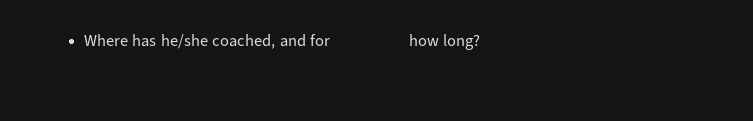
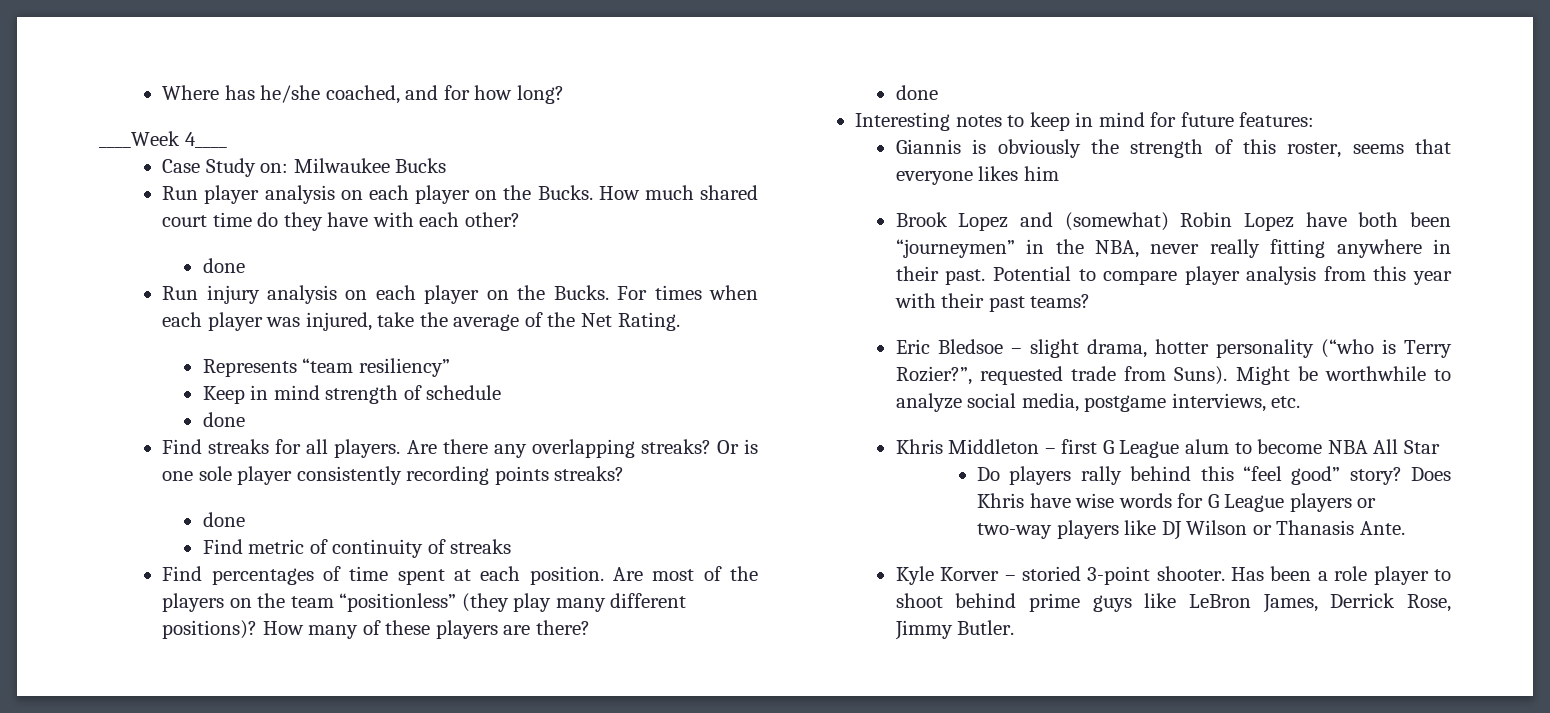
+ ____Week 4____
+ Case Study on: Milwaukee Bucks
+ Run player analysis on each player on the Bucks. How much shared court time do they have with each other?
+ done
+ Run injury analysis on each player on the Bucks. For times when each player was injured, take the average of the Net Rating.
+ Represents “team resiliency”
+ Keep in mind strength of schedule
+ done
+ Find streaks for all players. Are there any overlapping streaks? Or is one sole player consistently recording points streaks?
+ done
+ Find metric of continuity of streaks
+ Find percentages of time spent at each position. Are most of the players on the team “positionless” (they play many different positions)? How many of these players are there?
+ done
+ Interesting notes to keep in mind for future features:
+ Giannis is obviously the strength of this roster, seems that everyone likes him
+ Brook Lopez and (somewhat) Robin Lopez have both been “journeymen” in the NBA, never really fitting anywhere in their past. Potential to compare player analysis from this year with their past teams?
+ Eric Bledsoe – slight drama, hotter personality (“who is Terry Rozier?”, requested trade from Suns). Might be worthwhile to analyze social media, postgame interviews, etc.
+ Khris Middleton – first G League alum to become NBA All Star
+ Do players rally behind this “feel good” story? Does Khris have wise words for G League players or two-way players like DJ Wilson or Thanasis Ante.
+ Kyle Korver – storied 3-point shooter. Has been a role player to shoot behind prime guys like LeBron James, Derrick Rose, Jimmy Butler.

